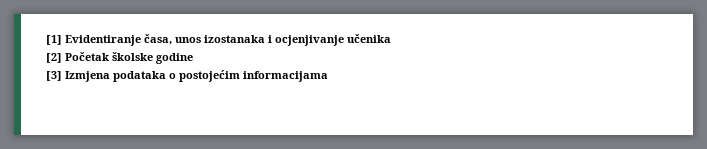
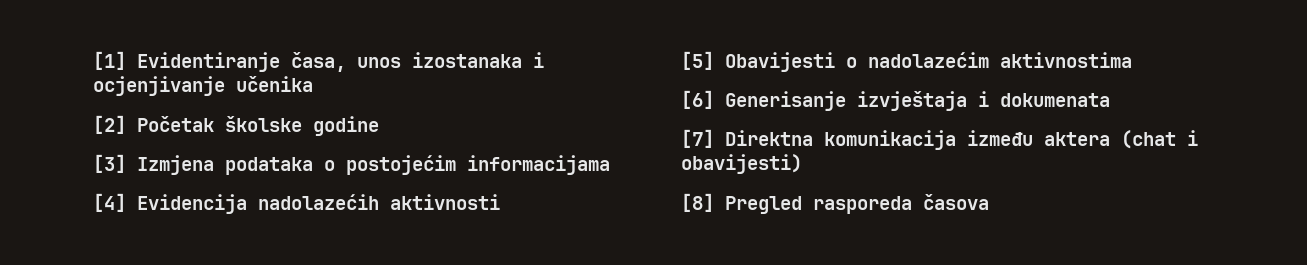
+ [4] Evidencija nadolazećih aktivnosti
+ [5] Obavijesti o nadolazećim aktivnostima
+ [6] Generisanje izvještaja i dokumenata
+ [7] Direktna komunikacija između aktera (chat i obavijesti)
+ [8] Pregled rasporeda časova

